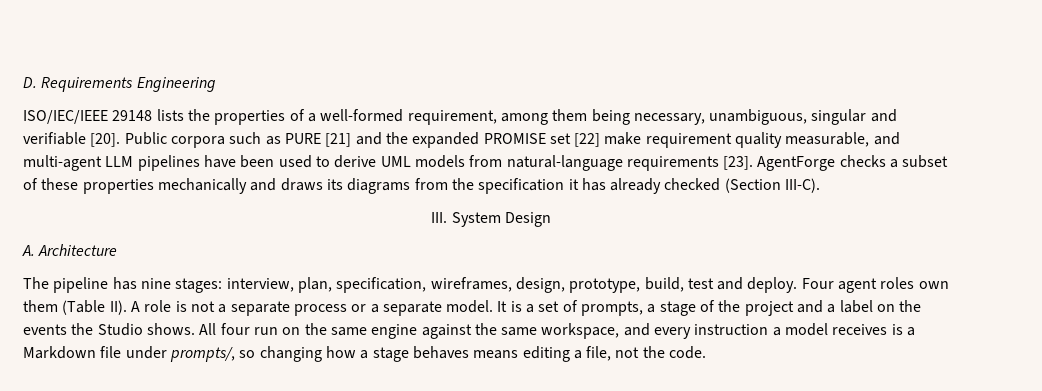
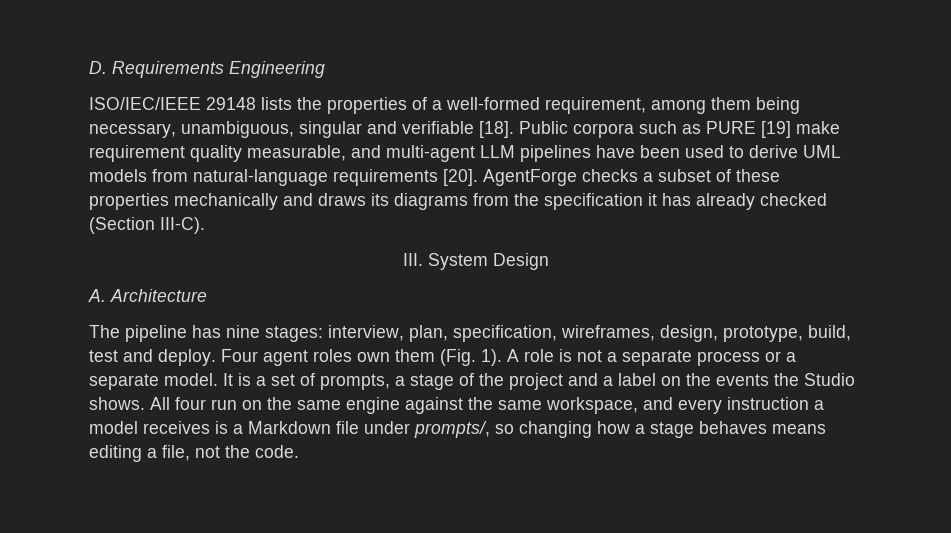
- ISO/IEC/IEEE 29148 lists the properties of a well-formed requirement, among them being necessary, unambiguous, singular and verifiable [20].
+ ISO/IEC/IEEE 29148 lists the properties of a well-formed requirement, among them being necessary, unambiguous, singular and verifiable [18].
- Public corpora such as PURE [21] and the expanded PROMISE set [22] make requirement quality measurable, and multi-agent LLM pipelines have been used to derive UML models from natural-language requirements [23].
+ Public corpora such as PURE [19] make requirement quality measurable, and multi-agent LLM pipelines have been used to derive UML models from natural-language requirements [20].
- Four agent roles own them (Table II). A role is not a separate process or a separate model.
+ Four agent roles own them (Fig. 1). A role is not a separate process or a separate model.

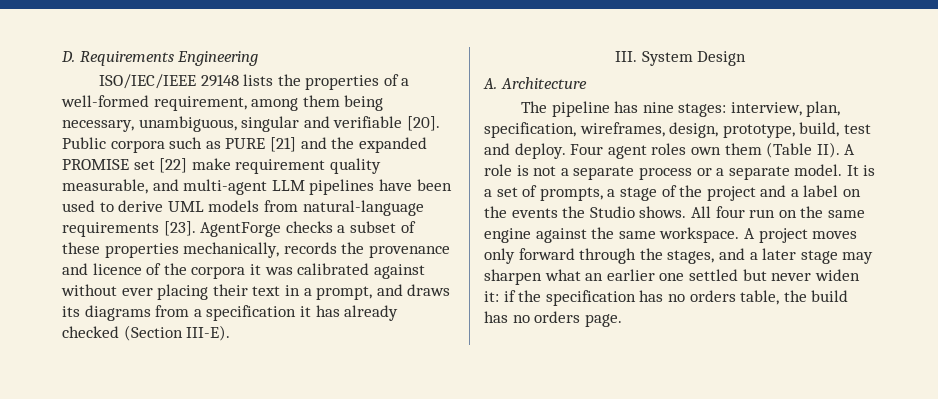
- ISO/IEC/IEEE 29148 lists the properties of a well-formed requirement, among them being necessary, unambiguous, singular and verifiable [18].
+ ISO/IEC/IEEE 29148 lists the properties of a well-formed requirement, among them being necessary, unambiguous, singular and verifiable [20].
- Public corpora such as PURE [19] make requirement quality measurable, and multi-agent LLM pipelines have been used to derive UML models from natural-language requirements [20].
+ Public corpora such as PURE [21] and the expanded PROMISE set [22] make requirement quality measurable, and multi-agent LLM pipelines have been used to derive UML models from natural-language requirements [23].
- AgentForge checks a subset of these properties mechanically and draws its diagrams from the specification it has already checked (Section III-C).
+ AgentForge checks a subset of these properties mechanically, records the provenance and licence of the corpora it was calibrated against without ever placing their text in a prompt, and draws its diagrams from a specification it has already checked (Section III-E).
- Four agent roles own them (Fig. 1). A role is not a separate process or a separate model.
+ Four agent roles own them (Table II). A role is not a separate process or a separate model.
- All four run on the same engine against the same workspace, and every instruction a model receives is a Markdown file under prompts/, so changing how a stage behaves means editing a file, not the code.
+ All four run on the same engine against the same workspace. A project moves only forward through the stages, and a later stage may sharpen what an earlier one settled but never widen it: if the specification has no orders table, the build has no orders page.

